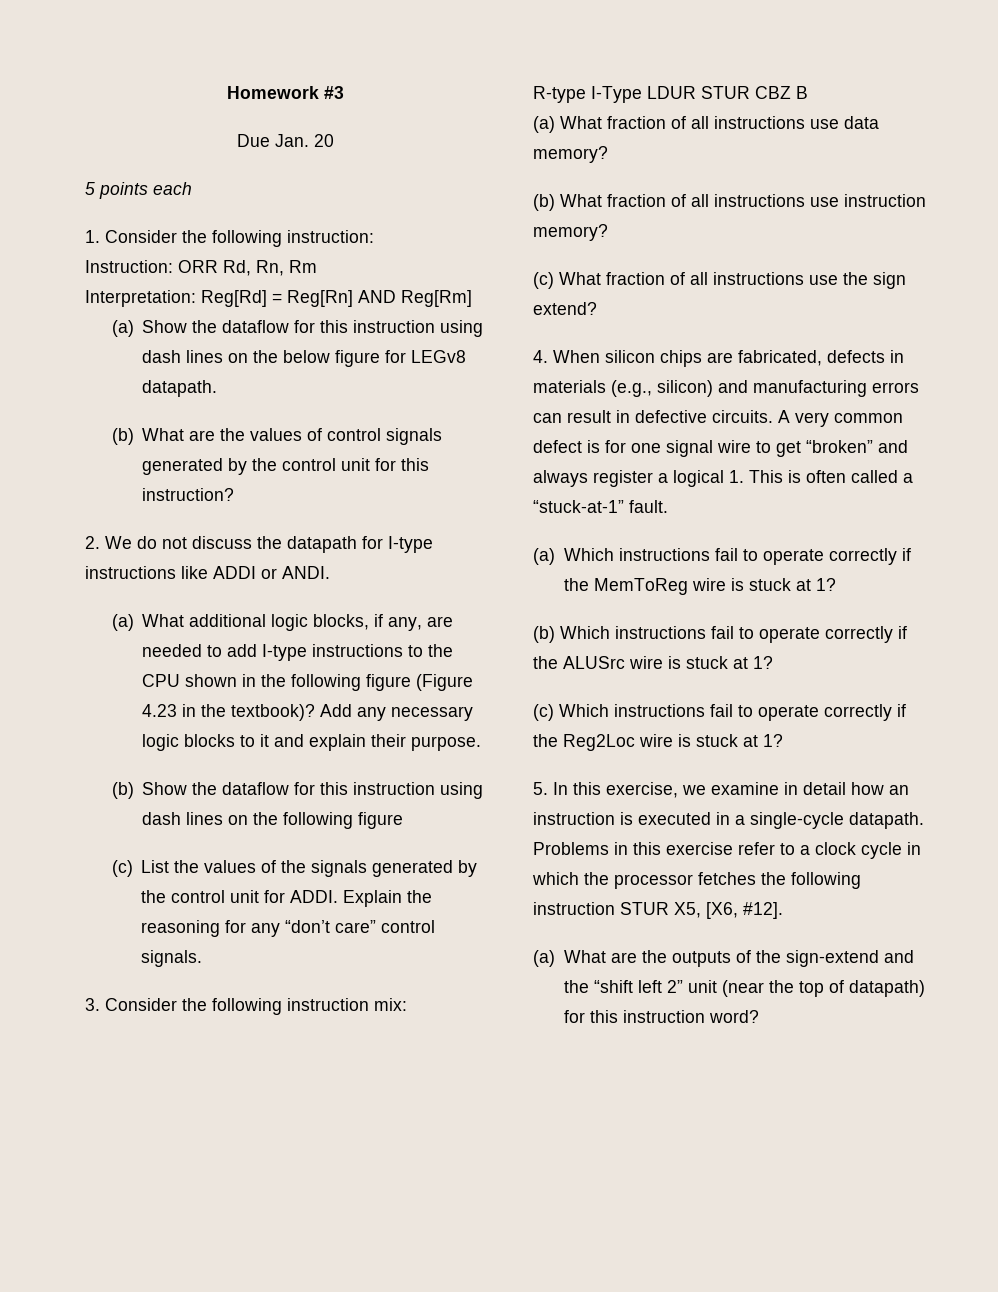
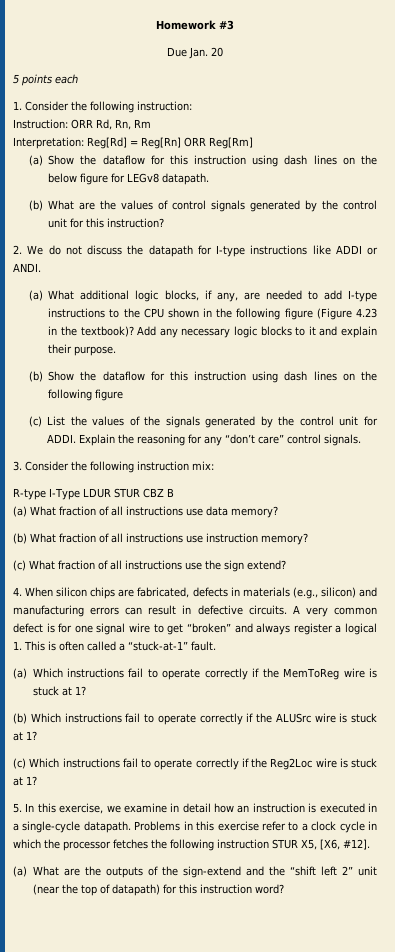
- Interpretation: Reg[Rd] = Reg[Rn] AND Reg[Rm]
+ Interpretation: Reg[Rd] = Reg[Rn] ORR Reg[Rm]

